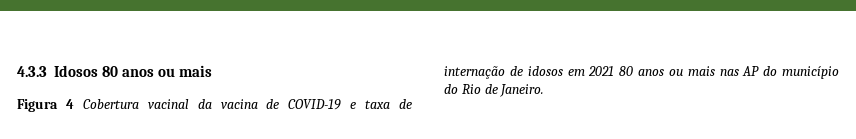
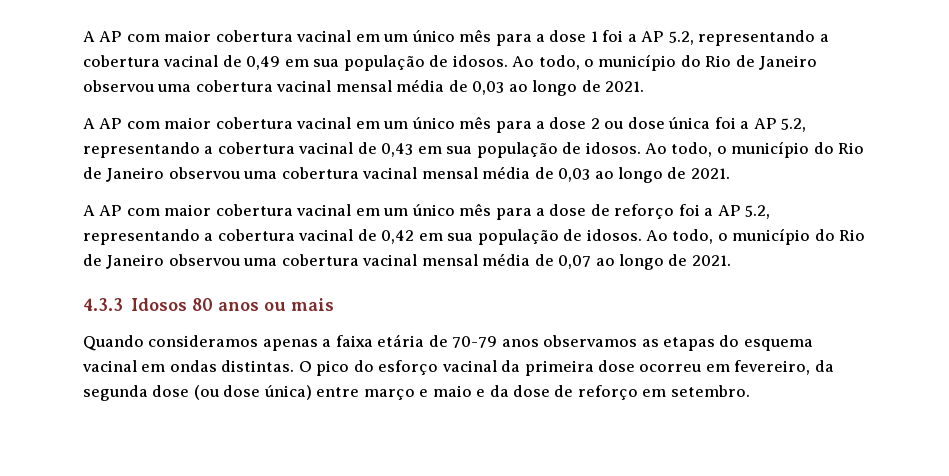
+ A AP com maior cobertura vacinal em um único mês para a dose 1 foi a AP 5.2, representando a cobertura vacinal de 0,49 em sua população de idosos. Ao todo, o município do Rio de Janeiro observou uma cobertura vacinal mensal média de 0,03 ao longo de 2021.
+ A AP com maior cobertura vacinal em um único mês para a dose 2 ou dose única foi a AP 5.2, representando a cobertura vacinal de 0,43 em sua população de idosos. Ao todo, o município do Rio de Janeiro observou uma cobertura vacinal mensal média de 0,03 ao longo de 2021.
+ A AP com maior cobertura vacinal em um único mês para a dose de reforço foi a AP 5.2, representando a cobertura vacinal de 0,42 em sua população de idosos. Ao todo, o município do Rio de Janeiro observou uma cobertura vacinal mensal média de 0,07 ao longo de 2021.
- Figura 4 Cobertura vacinal da vacina de COVID-19 e taxa de internação de idosos em 2021 80 anos ou mais nas AP do município do Rio de Janeiro.
+ Quando consideramos apenas a faixa etária de 70-79 anos observamos as etapas do esquema vacinal em ondas distintas. O pico do esforço vacinal da primeira dose ocorreu em fevereiro, da segunda dose (ou dose única) entre março e maio e da dose de reforço em setembro.

